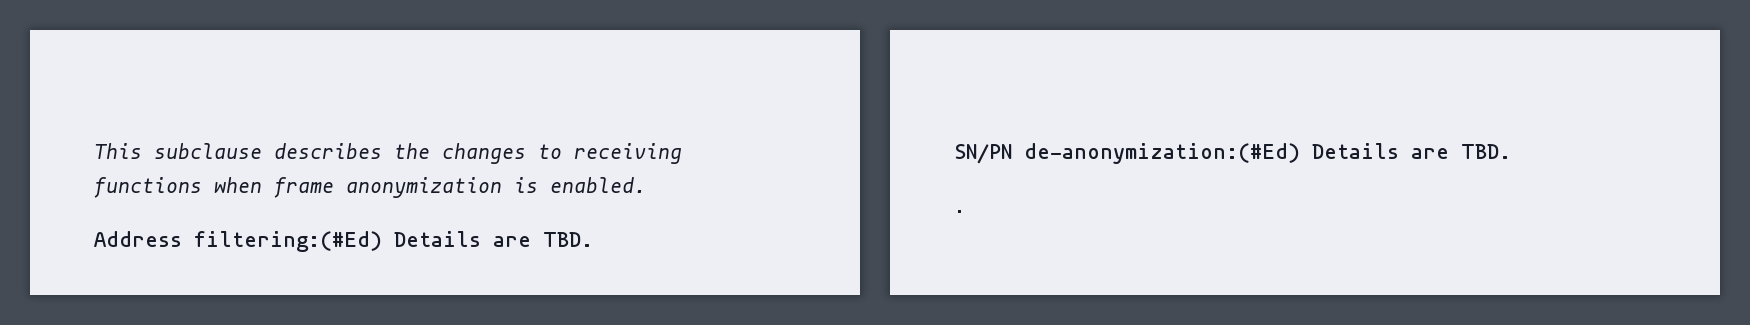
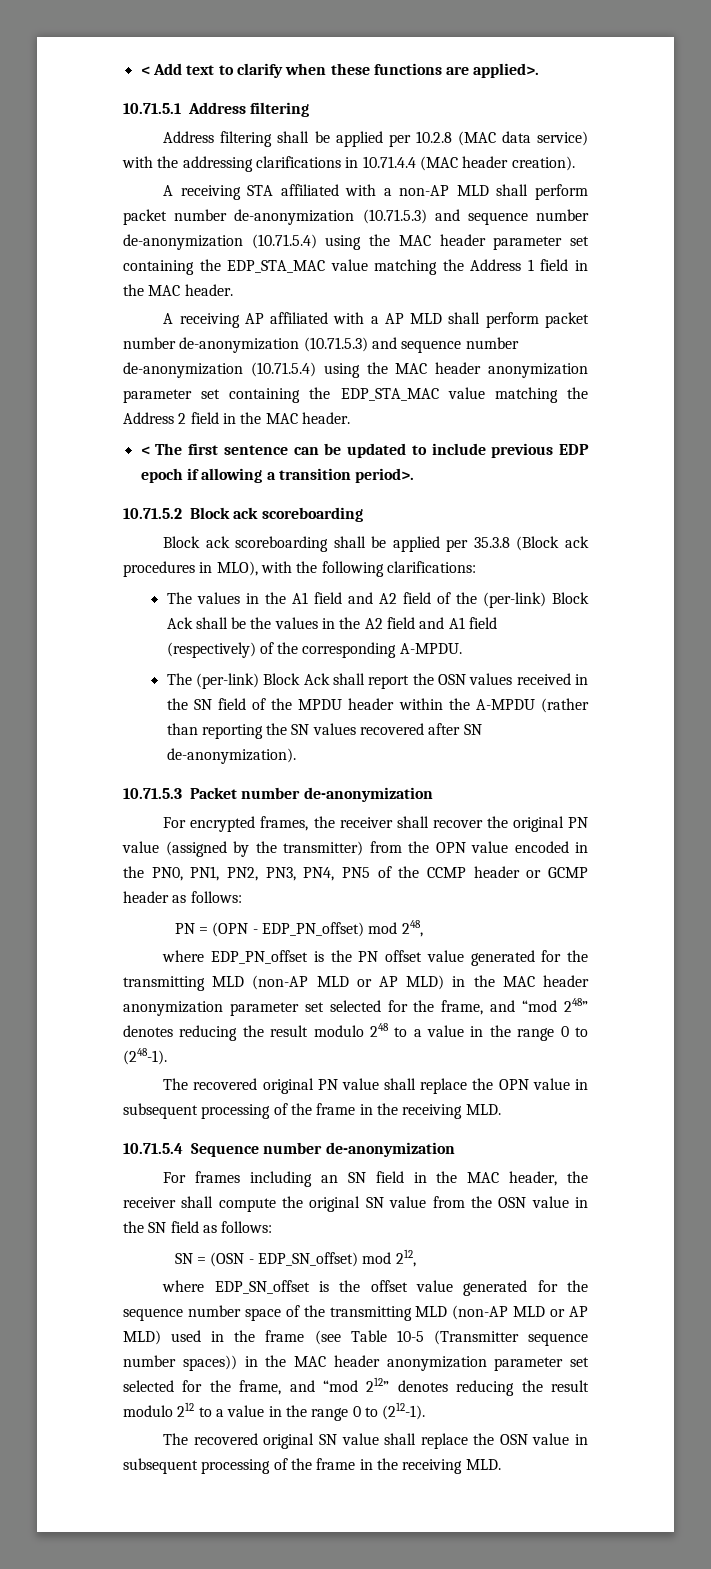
- This subclause describes the changes to receiving functions when frame anonymization is enabled.
- Address filtering:(#Ed) Details are TBD.
- SN/PN de-anonymization:(#Ed) Details are TBD.
- .
+ < Add text to clarify when these functions are applied>.
+ 10.71.5.1 Address filtering
+ Address filtering shall be applied per 10.2.8 (MAC data service) with the addressing clarifications in 10.71.4.4 (MAC header creation).
+ A receiving STA affiliated with a non-AP MLD shall perform packet number de-anonymization (10.71.5.3) and sequence number de-anonymization (10.71.5.4) using the MAC header parameter set containing the EDP_STA_MAC value matching the Address 1 field in the MAC header.
+ A receiving AP affiliated with a AP MLD shall perform packet number de-anonymization (10.71.5.3) and sequence number de-anonymization (10.71.5.4) using the MAC header anonymization parameter set containing the EDP_STA_MAC value matching the Address 2 field in the MAC header.
+ < The first sentence can be updated to include previous EDP epoch if allowing a transition period>.
+ 10.71.5.2 Block ack scoreboarding
+ Block ack scoreboarding shall be applied per 35.3.8 (Block ack procedures in MLO), with the following clarifications:
+ The values in the A1 field and A2 field of the (per-link) Block Ack shall be the values in the A2 field and A1 field (respectively) of the corresponding A-MPDU.
+ The (per-link) Block Ack shall report the OSN values received in the SN field of the MPDU header within the A-MPDU (rather than reporting the SN values recovered after SN de-anonymization).
+ 10.71.5.3 Packet number de-anonymization
+ For encrypted frames, the receiver shall recover the original PN value (assigned by the transmitter) from the OPN value encoded in the PN0, PN1, PN2, PN3, PN4, PN5 of the CCMP header or GCMP header as follows:
+ PN = (OPN - EDP_PN_offset) mod 248,
+ where EDP_PN_offset is the PN offset value generated for the transmitting MLD (non-AP MLD or AP MLD) in the MAC header anonymization parameter set selected for the frame, and “mod 248” denotes reducing the result modulo 248 to a value in the range 0 to (248-1).
+ The recovered original PN value shall replace the OPN value in subsequent processing of the frame in the receiving MLD.
+ 10.71.5.4 Sequence number de-anonymization
+ For frames including an SN field in the MAC header, the receiver shall compute the original SN value from the OSN value in the SN field as follows:
+ SN = (OSN - EDP_SN_offset) mod 212,
+ where EDP_SN_offset is the offset value generated for the sequence number space of the transmitting MLD (non-AP MLD or AP MLD) used in the frame (see Table 10-5 (Transmitter sequence number spaces)) in the MAC header anonymization parameter set selected for the frame, and “mod 212” denotes reducing the result modulo 212 to a value in the range 0 to (212-1).
+ The recovered original SN value shall replace the OSN value in subsequent processing of the frame in the receiving MLD.

